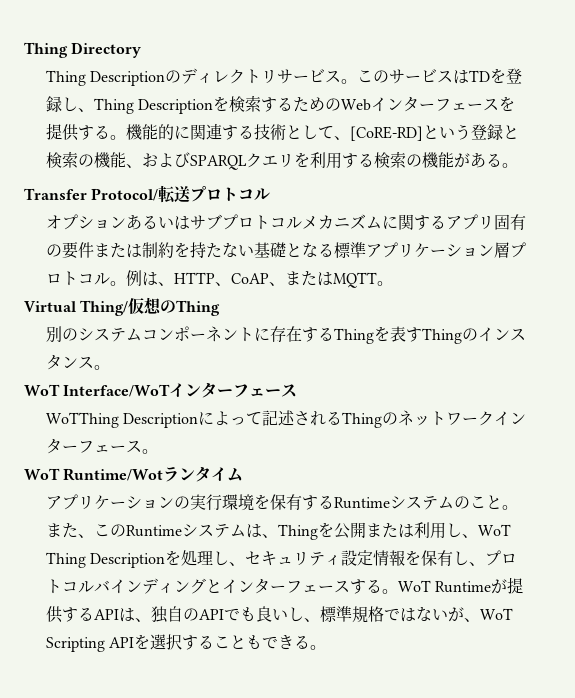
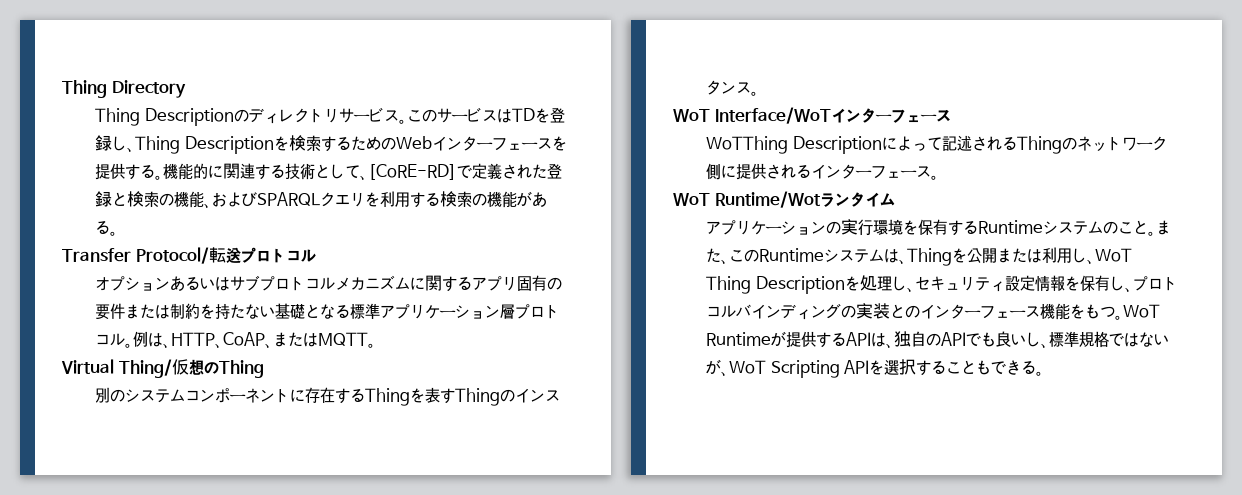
- 機能的に関連する技術として、[CoRE-RD]という登録と検索の機能、およびSPARQLクエリを利用する検索の機能がある。
+ 機能的に関連する技術として、[CoRE-RD]で定義された登録と検索の機能、およびSPARQLクエリを利用する検索の機能がある。
- WoTThing Descriptionによって記述されるThingのネットワークインターフェース。
+ WoTThing Descriptionによって記述されるThingのネットワーク側に提供されるインターフェース。
- また、このRuntimeシステムは、Thingを公開または利用し、WoT Thing Descriptionを処理し、セキュリティ設定情報を保有し、プロトコルバインディングとインターフェースする。
+ また、このRuntimeシステムは、Thingを公開または利用し、WoT Thing Descriptionを処理し、セキュリティ設定情報を保有し、プロトコルバインディングの実装とのインターフェース機能をもつ。

